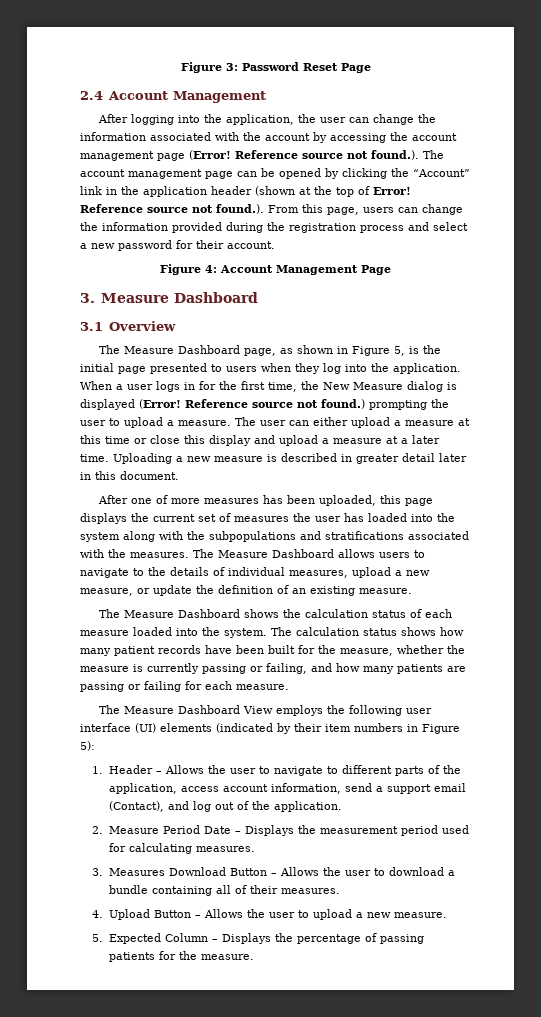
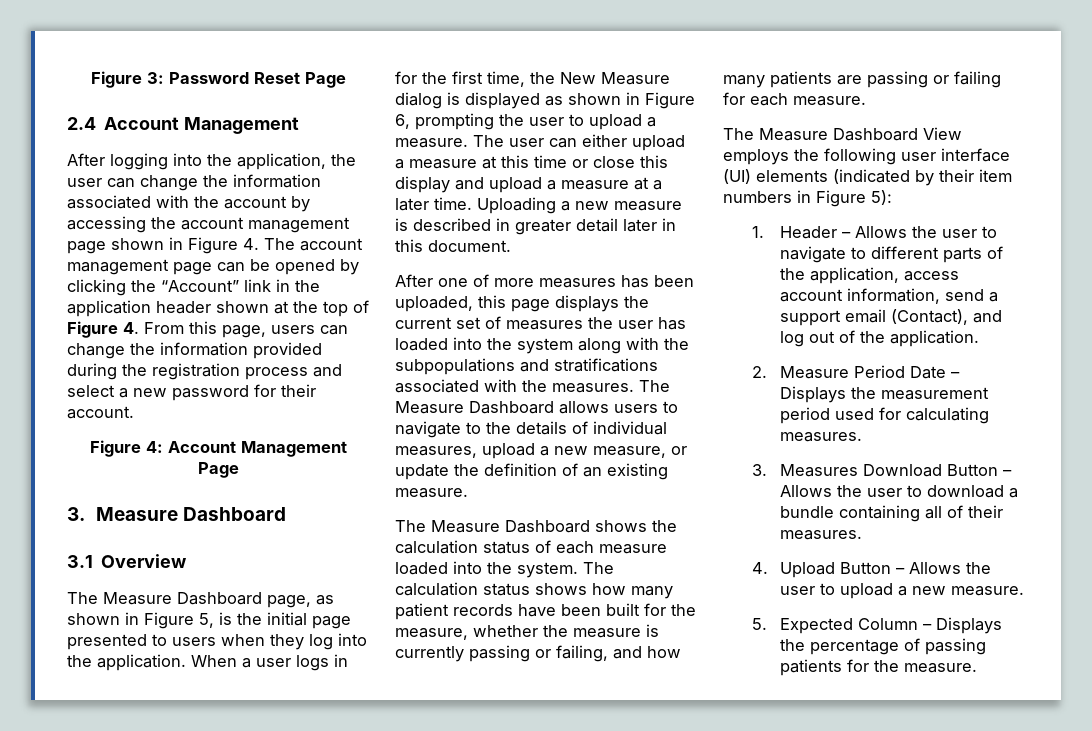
- After logging into the application, the user can change the information associated with the account by accessing the account management page (Error! Reference source not found.). The account management page can be opened by clicking the “Account” link in the application header (shown at the top of Error! Reference source not found.). From this page, users can change the information provided during the registration process and select a new password for their account.
+ After logging into the application, the user can change the information associated with the account by accessing the account management page shown in Figure 4. The account management page can be opened by clicking the “Account” link in the application header shown at the top of Figure 4. From this page, users can change the information provided during the registration process and select a new password for their account.
- When a user logs in for the first time, the New Measure dialog is displayed (Error! Reference source not found.) prompting the user to upload a measure.
+ When a user logs in for the first time, the New Measure dialog is displayed as shown in Figure 6, prompting the user to upload a measure.

